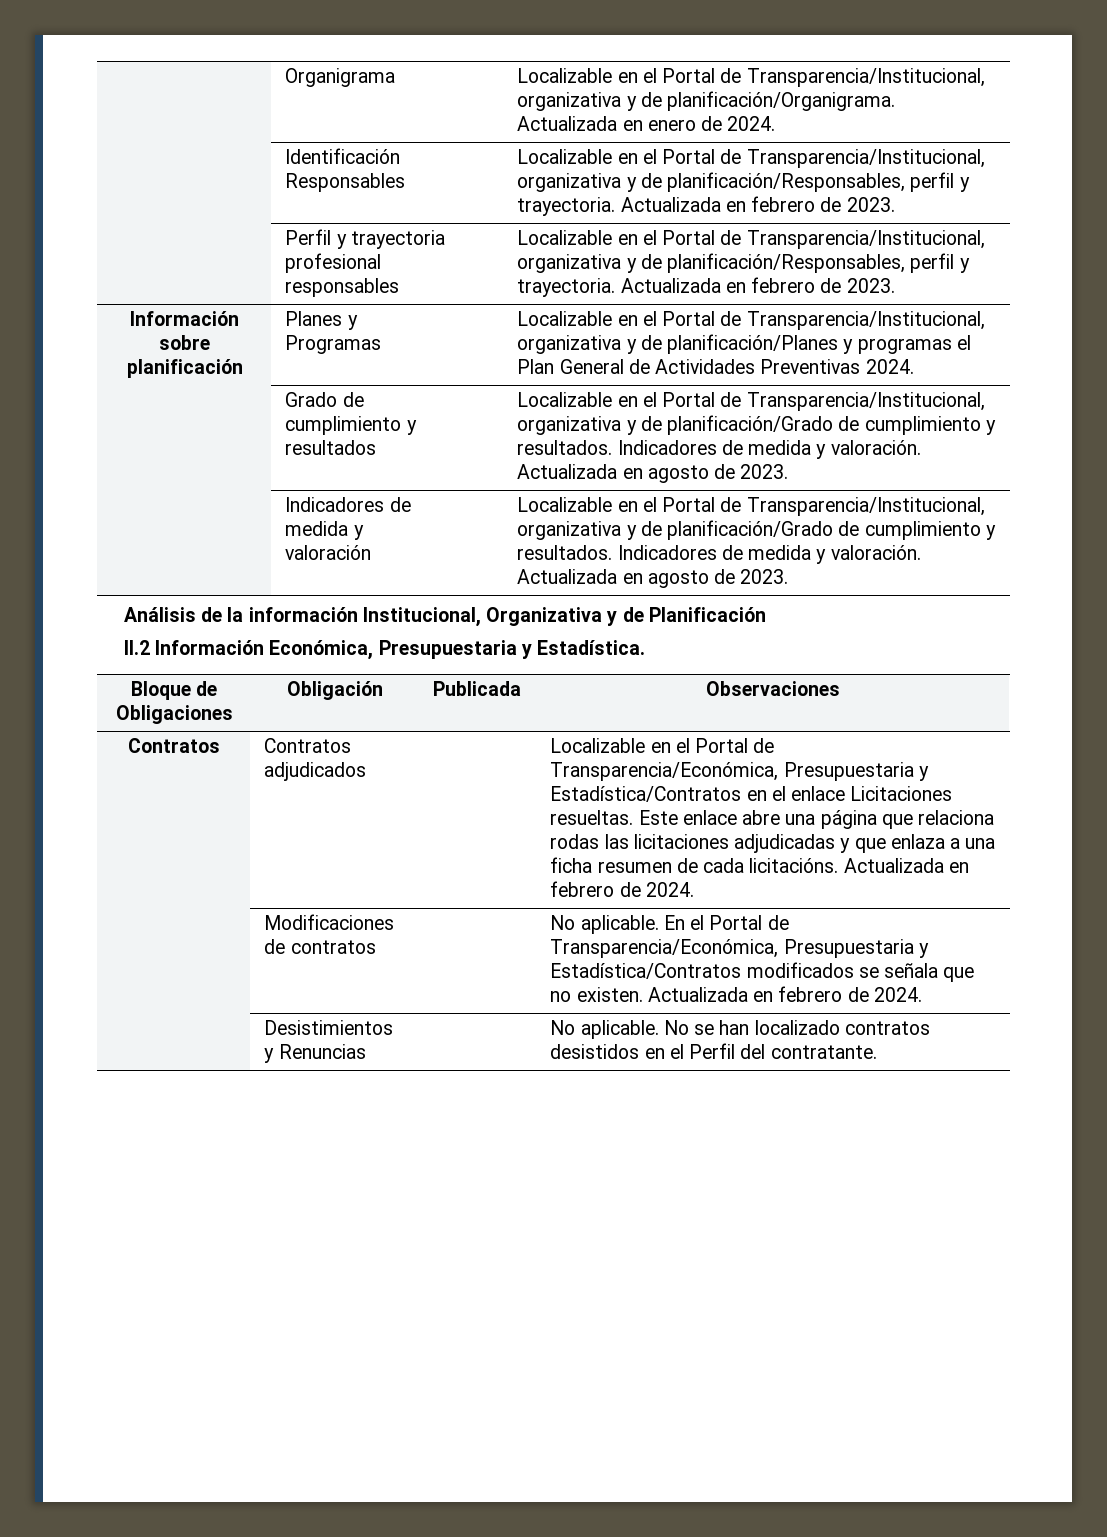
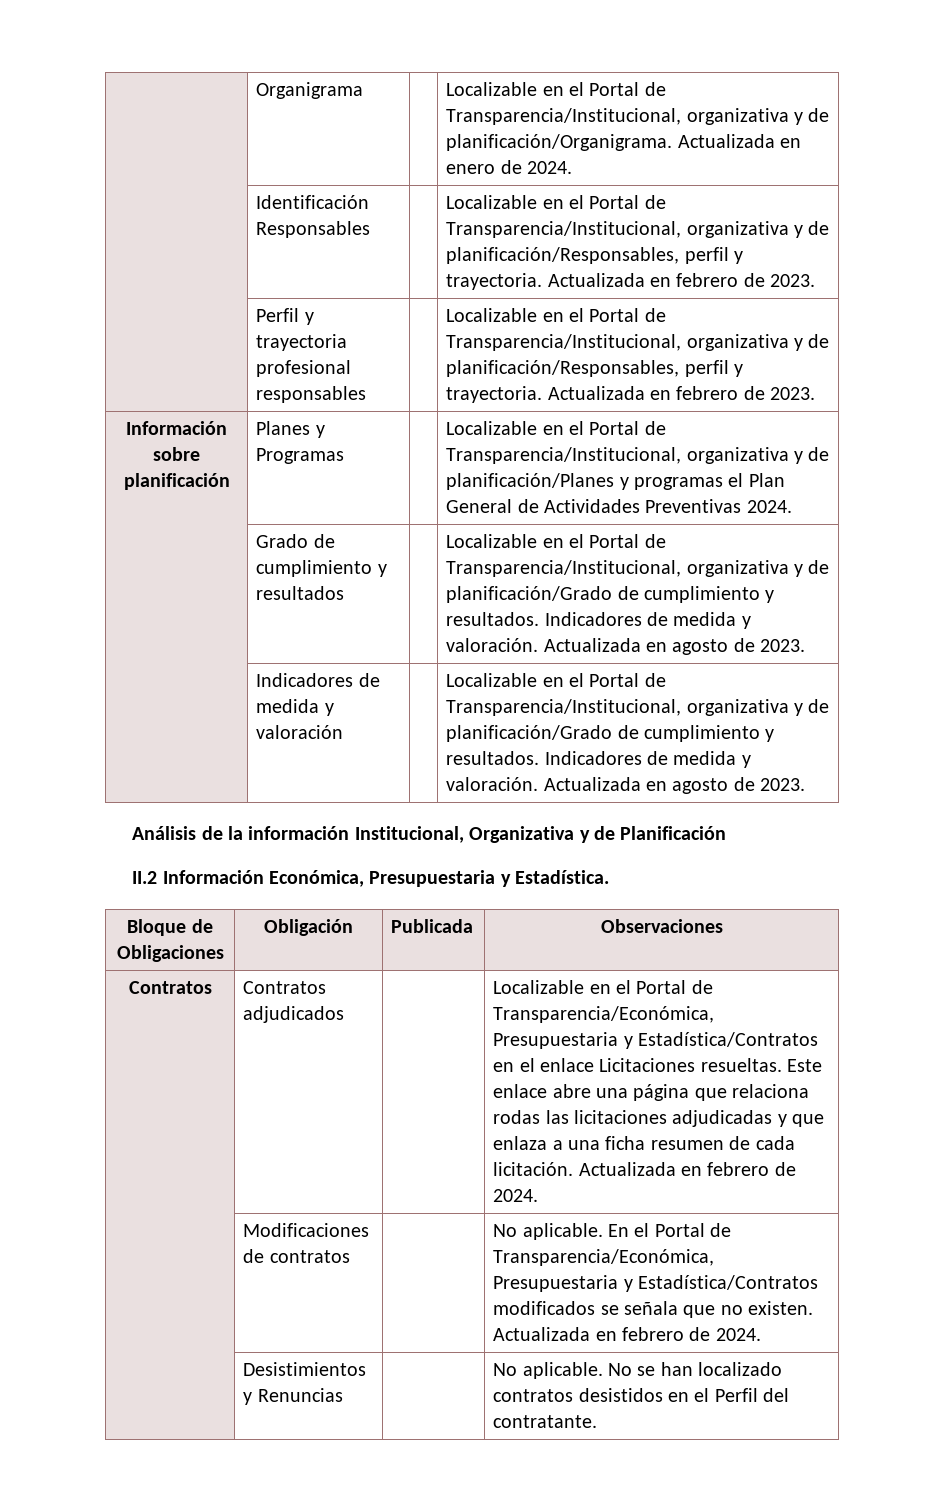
- Este enlace abre una página que relaciona rodas las licitaciones adjudicadas y que enlaza a una ficha resumen de cada licitacións.
+ Este enlace abre una página que relaciona rodas las licitaciones adjudicadas y que enlaza a una ficha resumen de cada licitación.

